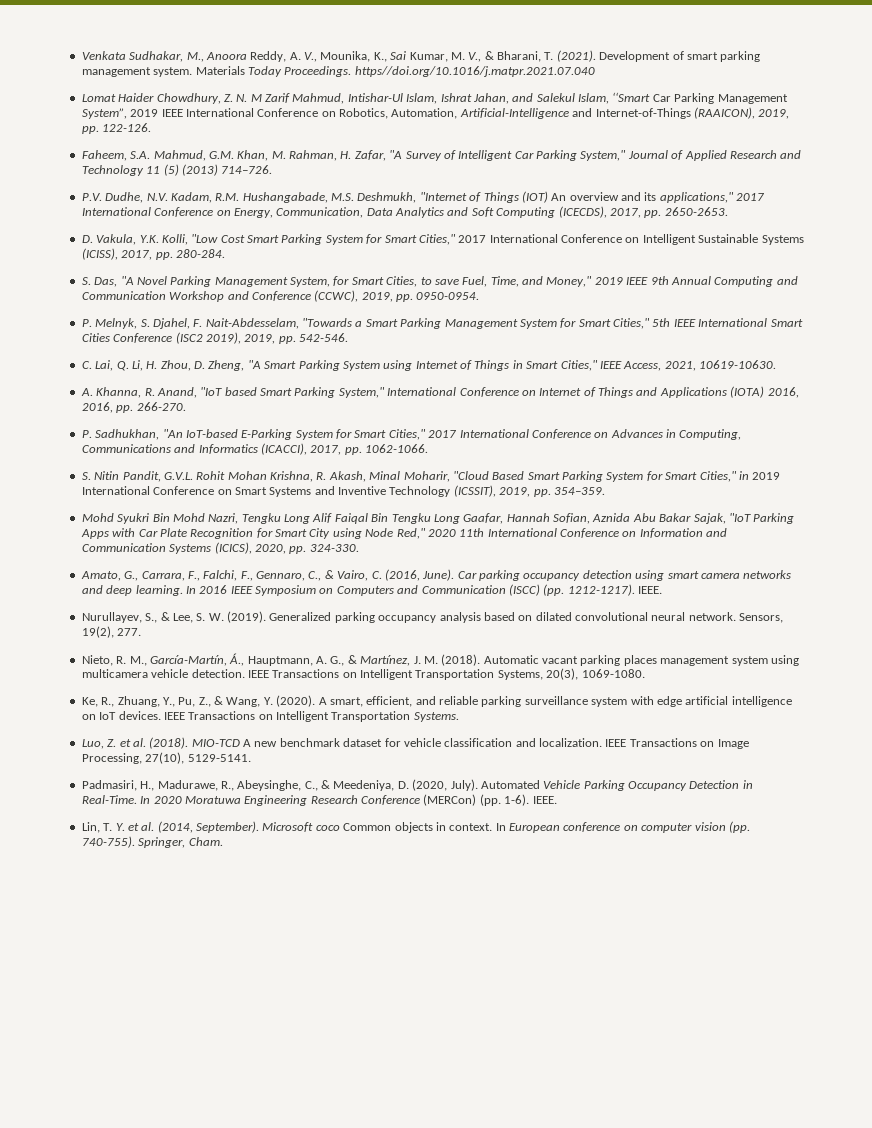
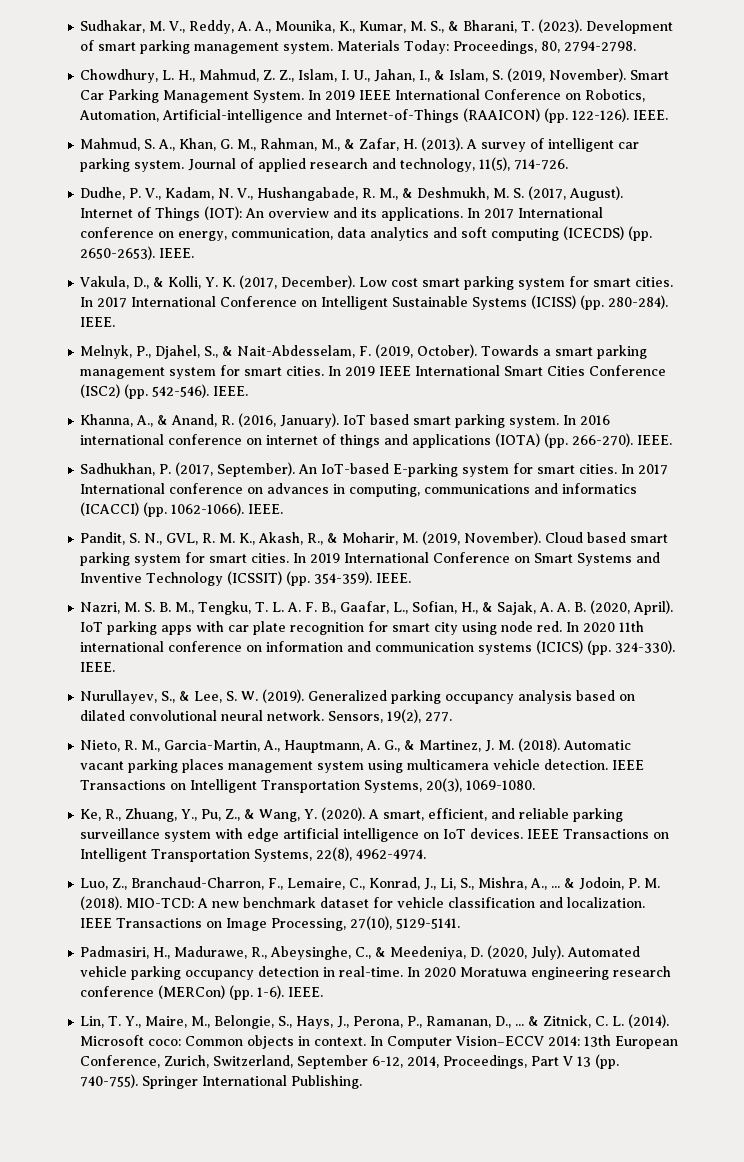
- Venkata Sudhakar, M., Anoora Reddy, A. V., Mounika, K., Sai Kumar, M. V., & Bharani, T. (2021).
+ Sudhakar, M. V., Reddy, A. A., Mounika, K., Kumar, M. S., & Bharani, T. (2023).
- Materials Today Proceedings. https//doi.org/10.1016/j.matpr.2021.07.040
- Lomat Haider Chowdhury, Z. N. M Zarif Mahmud, Intishar-Ul Islam, Ishrat Jahan, and Salekul Islam, ‘‘Smart Car Parking Management System”, 2019 IEEE International Conference on Robotics, Automation, Artificial-Intelligence and Internet-of-Things (RAAICON), 2019, pp. 122-126.
- Faheem, S.A. Mahmud, G.M. Khan, M. Rahman, H. Zafar, "A Survey of Intelligent Car Parking System," Journal of Applied Research and Technology 11 (5) (2013) 714–726.
- P.V. Dudhe, N.V. Kadam, R.M. Hushangabade, M.S. Deshmukh, "Internet of Things (IOT) An overview and its applications," 2017 International Conference on Energy, Communication, Data Analytics and Soft Computing (ICECDS), 2017, pp. 2650-2653.
- D. Vakula, Y.K. Kolli, "Low Cost Smart Parking System for Smart Cities," 2017 International Conference on Intelligent Sustainable Systems (ICISS), 2017, pp. 280-284.
- S. Das, "A Novel Parking Management System, for Smart Cities, to save Fuel, Time, and Money," 2019 IEEE 9th Annual Computing and Communication Workshop and Conference (CCWC), 2019, pp. 0950-0954.
- P. Melnyk, S. Djahel, F. Nait-Abdesselam, "Towards a Smart Parking Management System for Smart Cities," 5th IEEE International Smart Cities Conference (ISC2 2019), 2019, pp. 542-546.
- C. Lai, Q. Li, H. Zhou, D. Zheng, "A Smart Parking System using Internet of Things in Smart Cities," IEEE Access, 2021, 10619-10630.
- A. Khanna, R. Anand, "IoT based Smart Parking System," International Conference on Internet of Things and Applications (IOTA) 2016, 2016, pp. 266-270.
- P. Sadhukhan, "An IoT-based E-Parking System for Smart Cities," 2017 International Conference on Advances in Computing, Communications and Informatics (ICACCI), 2017, pp. 1062-1066.
- S. Nitin Pandit, G.V.L. Rohit Mohan Krishna, R. Akash, Minal Moharir, "Cloud Based Smart Parking System for Smart Cities," in 2019 International Conference on Smart Systems and Inventive Technology (ICSSIT), 2019, pp. 354–359.
- Mohd Syukri Bin Mohd Nazri, Tengku Long Alif Faiqal Bin Tengku Long Gaafar, Hannah Sofian, Aznida Abu Bakar Sajak, "IoT Parking Apps with Car Plate Recognition for Smart City using Node Red," 2020 11th International Conference on Information and Communication Systems (ICICS), 2020, pp. 324-330.
- Amato, G., Carrara, F., Falchi, F., Gennaro, C., & Vairo, C. (2016, June). Car parking occupancy detection using smart camera networks and deep learning. In 2016 IEEE Symposium on Computers and Communication (ISCC) (pp. 1212-1217).
+ Materials Today: Proceedings, 80, 2794-2798.
+ Chowdhury, L. H., Mahmud, Z. Z., Islam, I. U., Jahan, I., & Islam, S. (2019, November). Smart Car Parking Management System. In 2019 IEEE International Conference on Robotics, Automation, Artificial-intelligence and Internet-of-Things (RAAICON) (pp. 122-126). IEEE.
+ Mahmud, S. A., Khan, G. M., Rahman, M., & Zafar, H. (2013). A survey of intelligent car parking system. Journal of applied research and technology, 11(5), 714-726.
+ Dudhe, P. V., Kadam, N. V., Hushangabade, R. M., & Deshmukh, M. S. (2017, August). Internet of Things (IOT): An overview and its applications. In 2017 International conference on energy, communication, data analytics and soft computing (ICECDS) (pp. 2650-2653). IEEE.
+ Vakula, D., & Kolli, Y. K. (2017, December). Low cost smart parking system for smart cities. In 2017 International Conference on Intelligent Sustainable Systems (ICISS) (pp. 280-284). IEEE.
+ Melnyk, P., Djahel, S., & Nait-Abdesselam, F. (2019, October). Towards a smart parking management system for smart cities. In 2019 IEEE International Smart Cities Conference (ISC2) (pp. 542-546). IEEE.
+ Khanna, A., & Anand, R. (2016, January). IoT based smart parking system. In 2016 international conference on internet of things and applications (IOTA) (pp. 266-270). IEEE.
+ Sadhukhan, P. (2017, September). An IoT-based E-parking system for smart cities. In 2017 International conference on advances in computing, communications and informatics (ICACCI) (pp. 1062-1066). IEEE.
+ Pandit, S. N., GVL, R. M. K., Akash, R., & Moharir, M. (2019, November). Cloud based smart parking system for smart cities. In 2019 International Conference on Smart Systems and Inventive Technology (ICSSIT) (pp. 354-359). IEEE.
+ Nazri, M. S. B. M., Tengku, T. L. A. F. B., Gaafar, L., Sofian, H., & Sajak, A. A. B. (2020, April). IoT parking apps with car plate recognition for smart city using node red. In 2020 11th international conference on information and communication systems (ICICS) (pp. 324-330).
- Nieto, R. M., García-Martín, Á., Hauptmann, A. G., & Martínez, J. M. (2018).
+ Nieto, R. M., Garcia-Martin, A., Hauptmann, A. G., & Martinez, J. M. (2018).
- IEEE Transactions on Intelligent Transportation Systems.
- Luo, Z. et al. (2018). MIO-TCD A new benchmark dataset for vehicle classification and localization.
+ IEEE Transactions on Intelligent Transportation Systems, 22(8), 4962-4974.
+ Luo, Z., Branchaud-Charron, F., Lemaire, C., Konrad, J., Li, S., Mishra, A., ... & Jodoin, P. M. (2018). MIO-TCD: A new benchmark dataset for vehicle classification and localization.
- Automated Vehicle Parking Occupancy Detection in Real-Time. In 2020 Moratuwa Engineering Research Conference (MERCon) (pp. 1-6).
+ Automated vehicle parking occupancy detection in real-time. In 2020 Moratuwa engineering research conference (MERCon) (pp. 1-6).
- Lin, T. Y. et al. (2014, September). Microsoft coco Common objects in context.
+ Lin, T. Y., Maire, M., Belongie, S., Hays, J., Perona, P., Ramanan, D., ... & Zitnick, C. L. (2014). Microsoft coco: Common objects in context.
- In European conference on computer vision (pp. 740-755). Springer, Cham.
+ In Computer Vision–ECCV 2014: 13th European Conference, Zurich, Switzerland, September 6-12, 2014, Proceedings, Part V 13 (pp. 740-755). Springer International Publishing.

